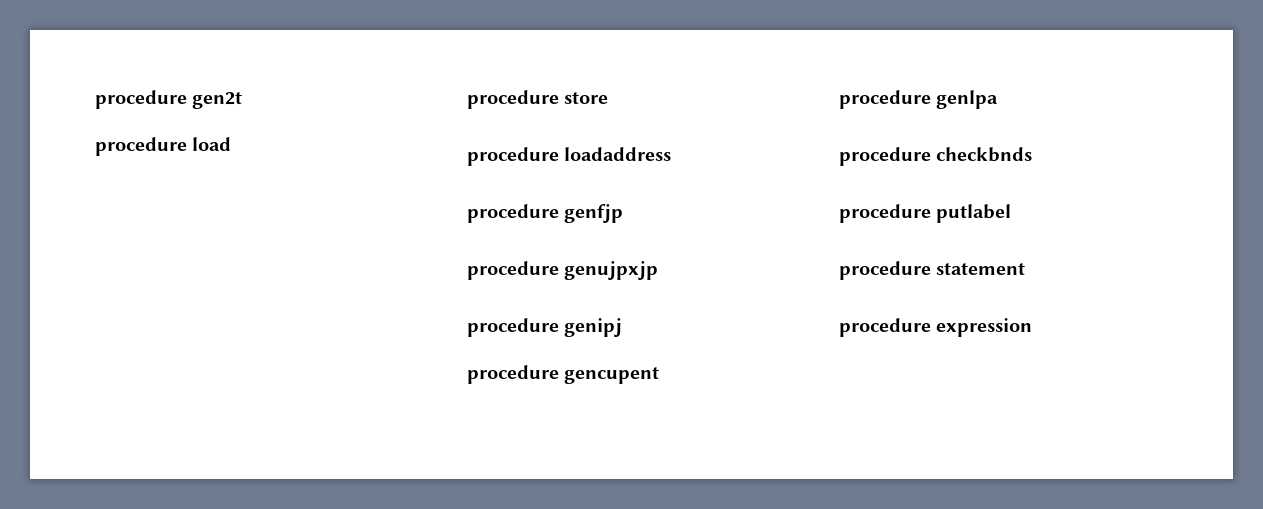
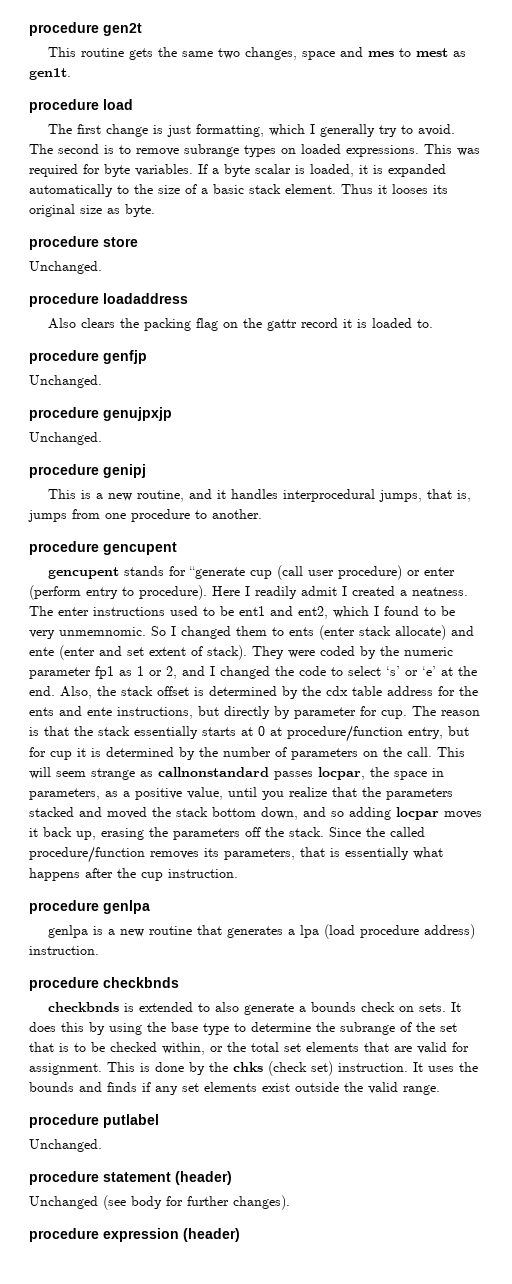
+ This routine gets the same two changes, space and mes to mest as gen1t.
  procedure load
+ The first change is just formatting, which I generally try to avoid. The second is to remove subrange types on loaded expressions. This was required for byte variables. If a byte scalar is loaded, it is expanded automatically to the size of a basic stack element. Thus it looses its original size as byte.
  procedure store
+ Unchanged.
+ Also clears the packing flag on the gattr record it is loaded to.
  procedure genfjp
+ Unchanged.
  procedure genujpxjp
+ Unchanged.
+ This is a new routine, and it handles interprocedural jumps, that is, jumps from one procedure to another.
  procedure gencupent
+ gencupent stands for “generate cup (call user procedure) or enter (perform entry to procedure). Here I readily admit I created a neatness. The enter instructions used to be ent1 and ent2, which I found to be very unmemnomic. So I changed them to ents (enter stack allocate) and ente (enter and set extent of stack). They were coded by the numeric parameter fp1 as 1 or 2, and I changed the code to select ‘s’ or ‘e’ at the end. Also, the stack offset is determined by the cdx table address for the ents and ente instructions, but directly by parameter for cup. The reason is that the stack essentially starts at 0 at procedure/function entry, but for cup it is determined by the number of parameters on the call. This will seem strange as callnonstandard passes locpar, the space in parameters, as a positive value, until you realize that the parameters stacked and moved the stack bottom down, and so adding locpar moves it back up, erasing the parameters off the stack. Since the called procedure/function removes its parameters, that is essentially what happens after the cup instruction.
  procedure genlpa
+ genlpa is a new routine that generates a lpa (load procedure address) instruction.
  procedure checkbnds
+ checkbnds is extended to also generate a bounds check on sets. It does this by using the base type to determine the subrange of the set that is to be checked within, or the total set elements that are valid for assignment. This is done by the chks (check set) instruction. It uses the bounds and finds if any set elements exist outside the valid range.
  procedure putlabel
+ Unchanged.
- procedure statement
+ procedure statement (header)
+ Unchanged (see body for further changes).
- procedure expression
+ procedure expression (header)

